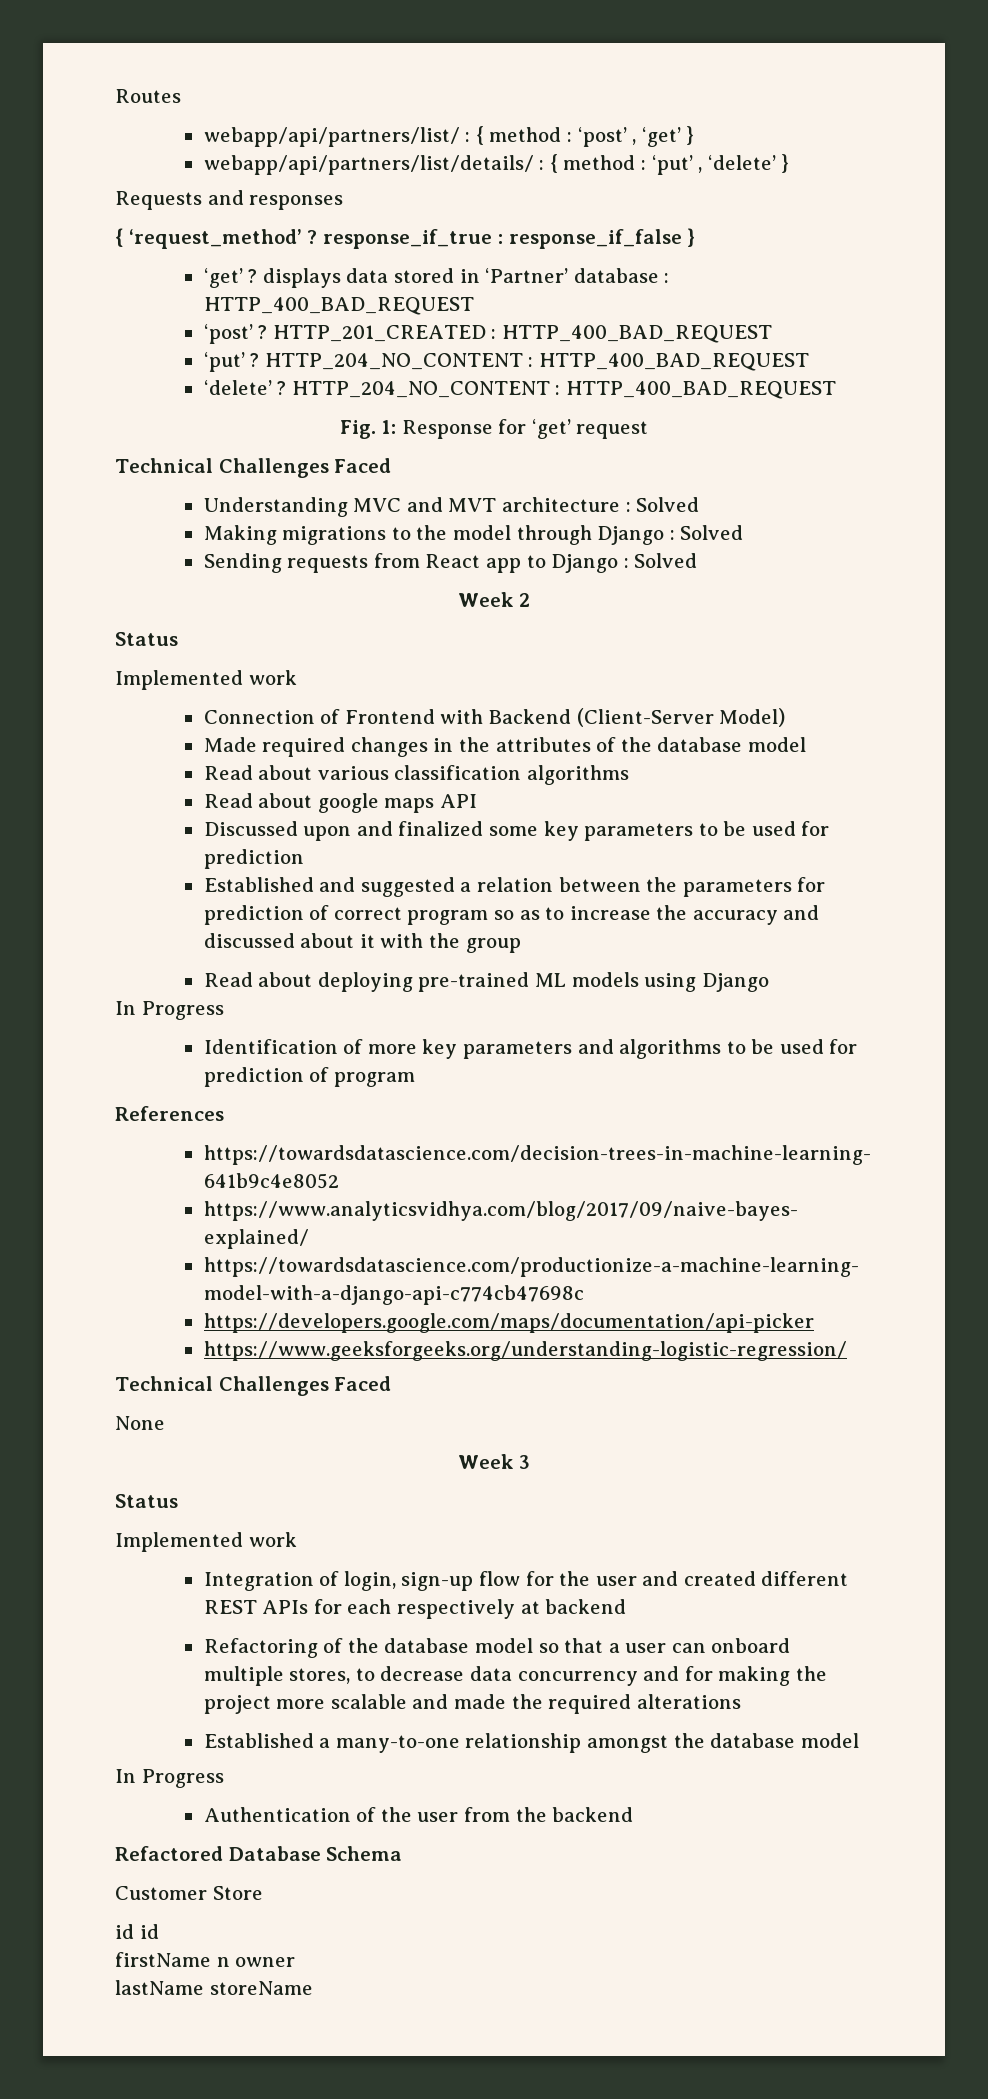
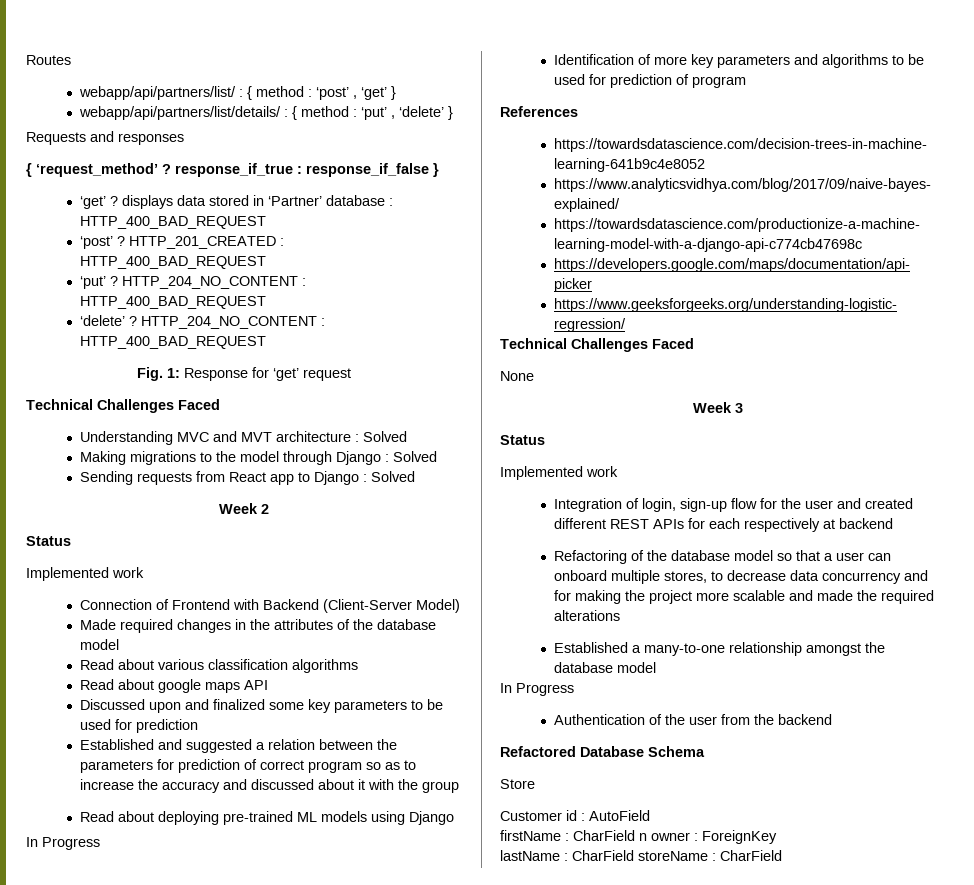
- Customer Store
+ Store
- id id
+ Customer id : AutoField
- firstName n owner
+ firstName : CharField n owner : ForeignKey
- lastName storeName
+ lastName : CharField storeName : CharField

